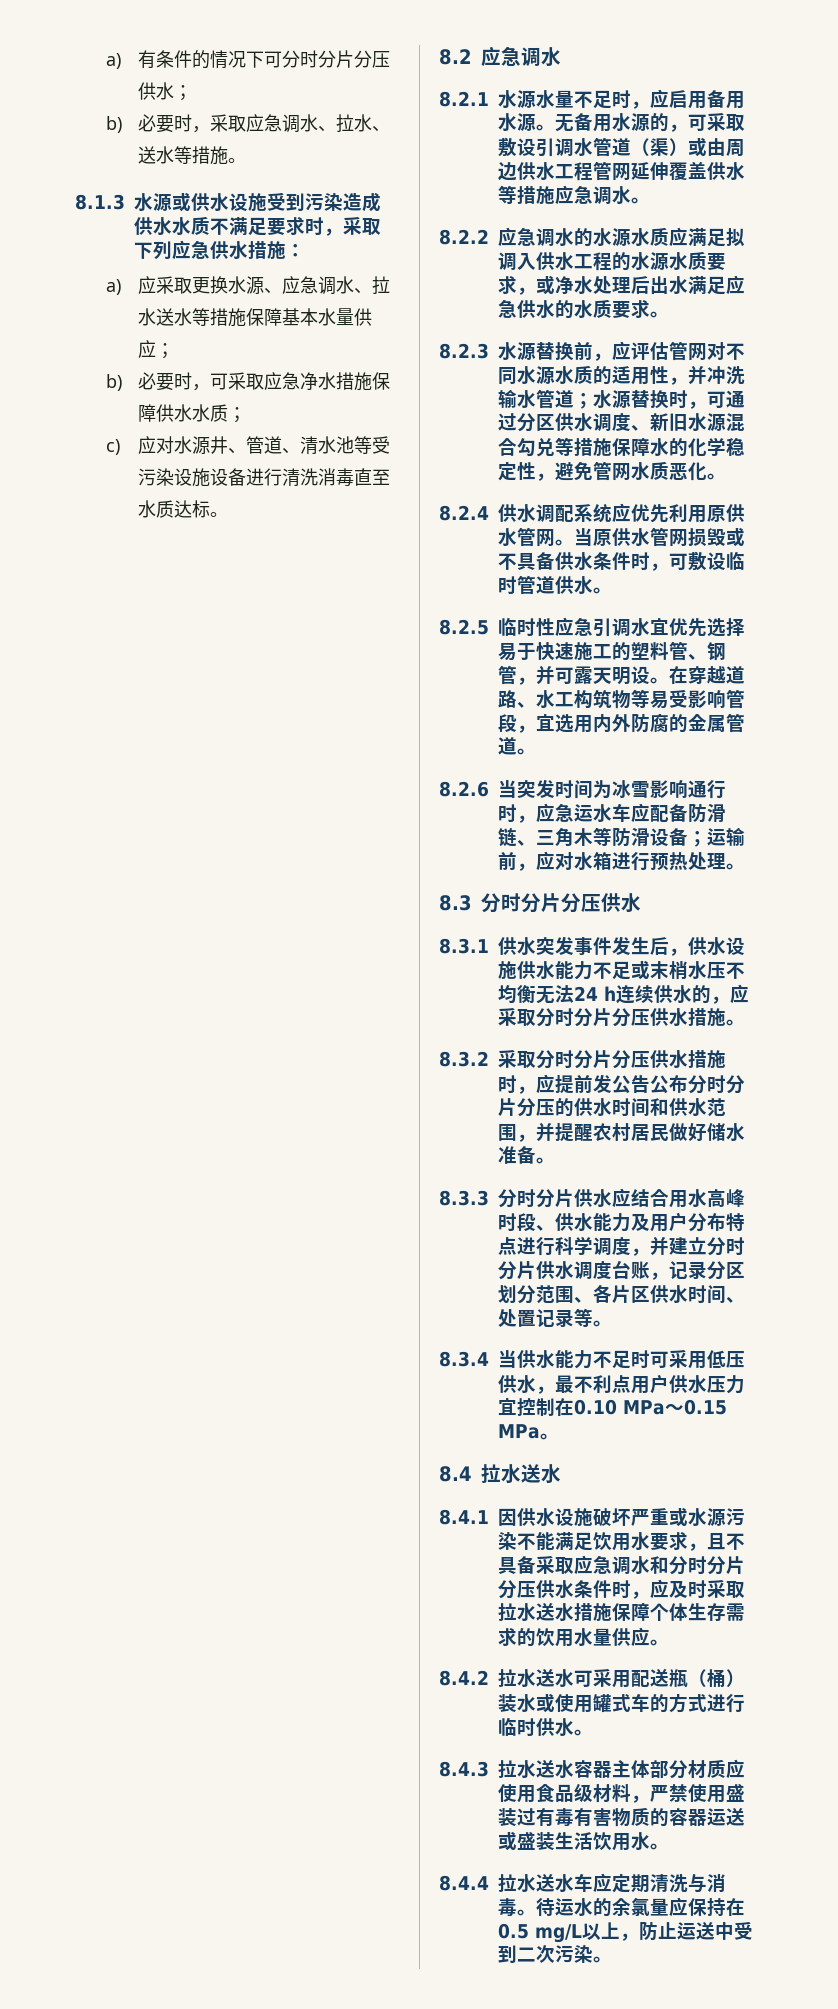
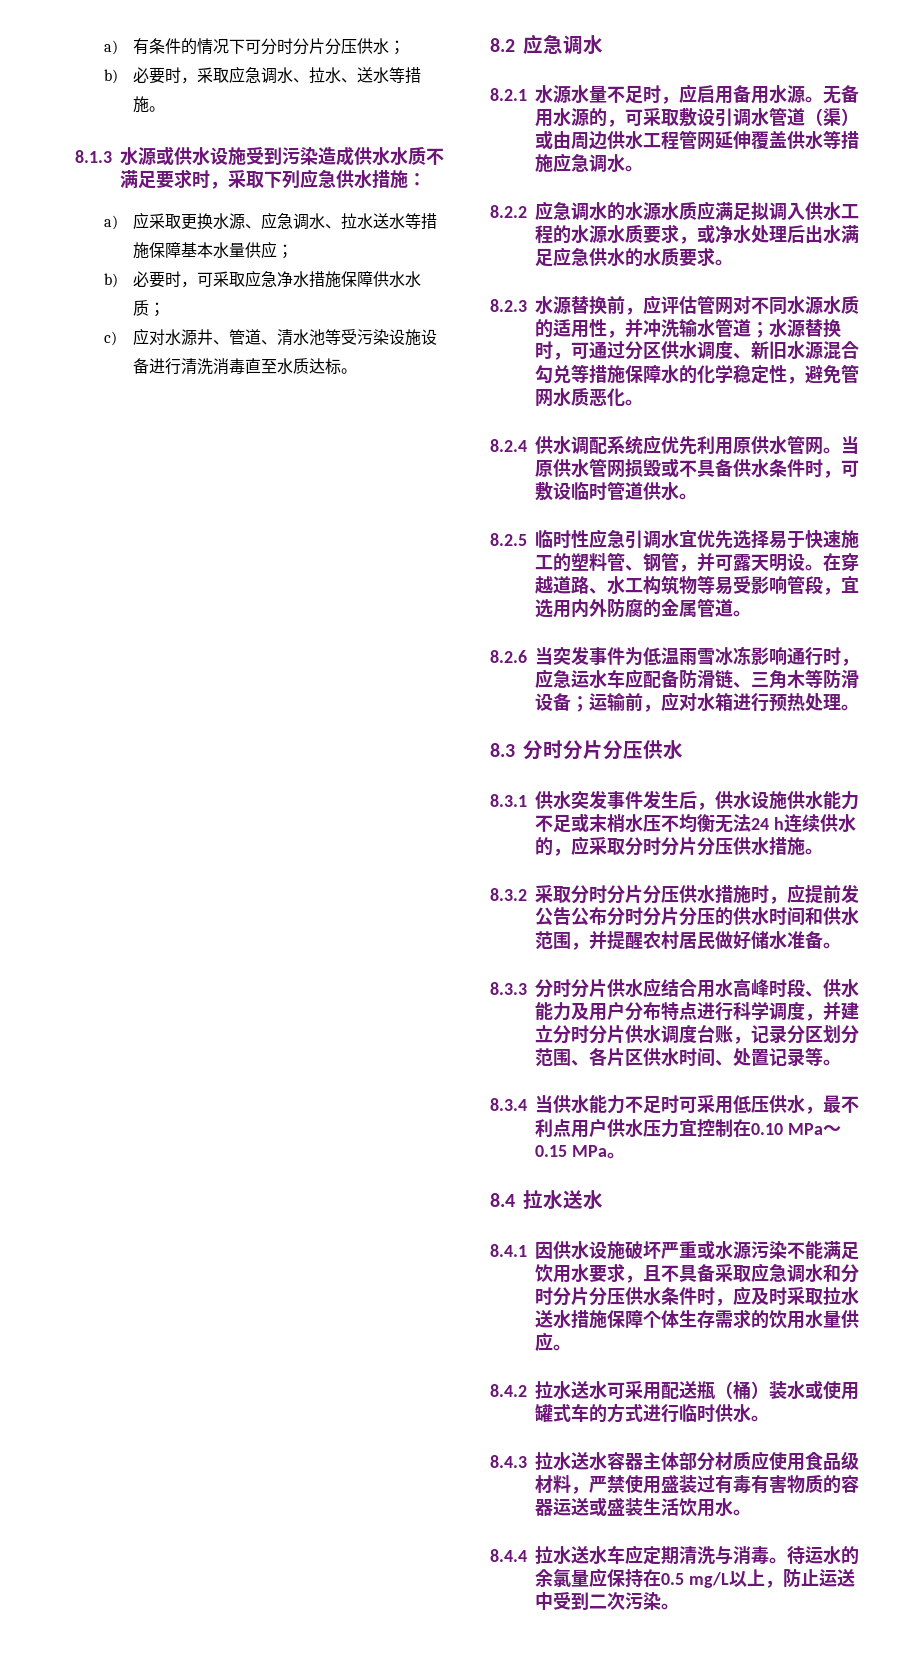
- 8.2.6当突发时间为冰雪影响通行时，应急运水车应配备防滑链、三角木等防滑设备；运输前，应对水箱进行预热处理。
+ 8.2.6当突发事件为低温雨雪冰冻影响通行时，应急运水车应配备防滑链、三角木等防滑设备；运输前，应对水箱进行预热处理。

